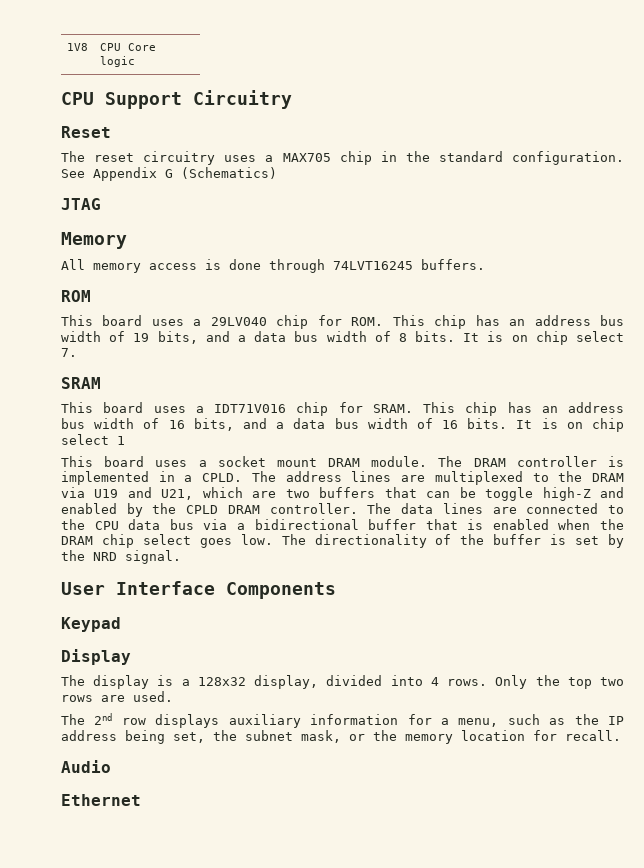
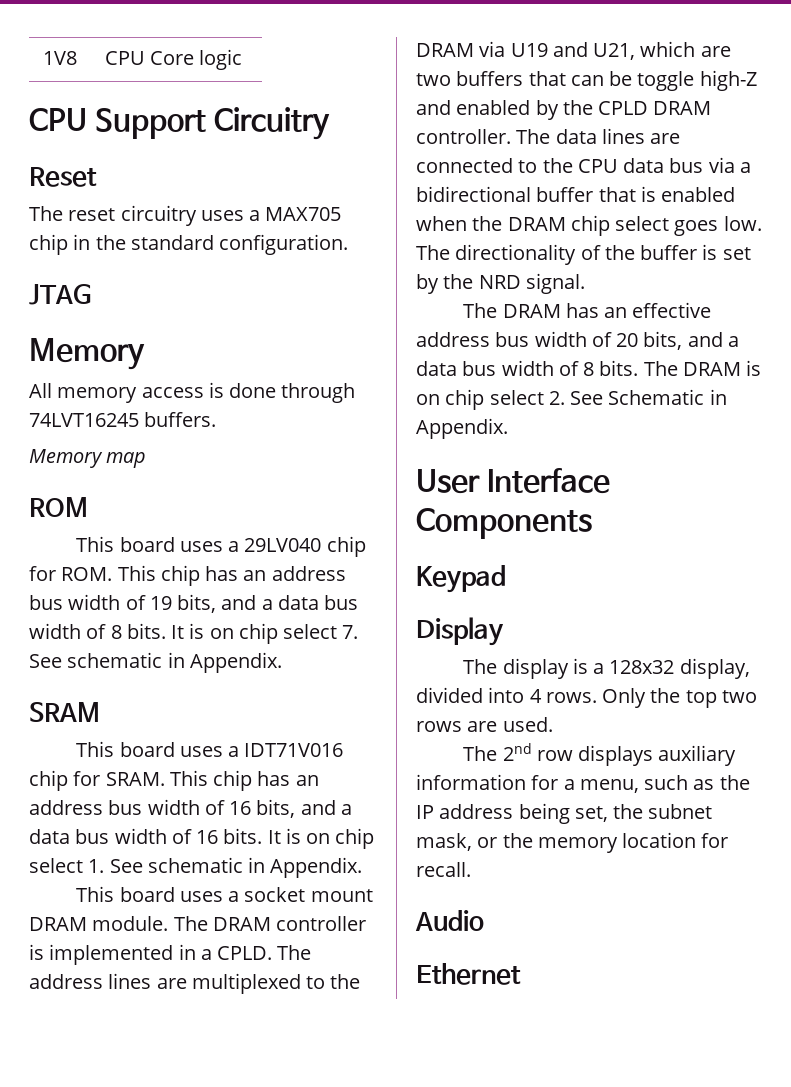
- See Appendix G (Schematics)
+ Memory map
- It is on chip select 7.
+ It is on chip select 7. See schematic in Appendix.
- It is on chip select 1
+ It is on chip select 1. See schematic in Appendix.
+ The DRAM has an effective address bus width of 20 bits, and a data bus width of 8 bits. The DRAM is on chip select 2. See Schematic in Appendix.

